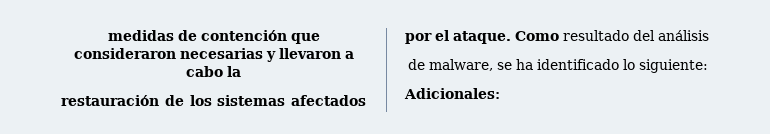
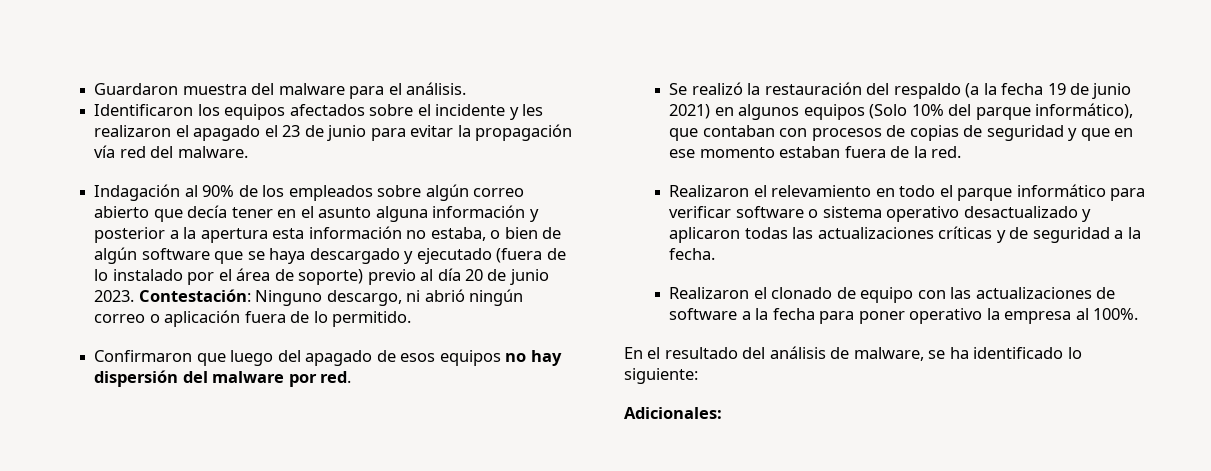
- medidas de contención que consideraron necesarias y llevaron a cabo la
- restauración de los sistemas afectados por el ataque. Como resultado del análisis
- de malware, se ha identificado lo siguiente:
+ Guardaron muestra del malware para el análisis.
+ Identificaron los equipos afectados sobre el incidente y les realizaron el apagado el 23 de junio para evitar la propagación vía red del malware.
+ Indagación al 90% de los empleados sobre algún correo abierto que decía tener en el asunto alguna información y posterior a la apertura esta información no estaba, o bien de algún software que se haya descargado y ejecutado (fuera de lo instalado por el área de soporte) previo al día 20 de junio 2023. Contestación: Ninguno descargo, ni abrió ningún correo o aplicación fuera de lo permitido.
+ Confirmaron que luego del apagado de esos equipos no hay dispersión del malware por red.
+ Se realizó la restauración del respaldo (a la fecha 19 de junio 2021) en algunos equipos (Solo 10% del parque informático), que contaban con procesos de copias de seguridad y que en ese momento estaban fuera de la red.
+ Realizaron el relevamiento en todo el parque informático para verificar software o sistema operativo desactualizado y aplicaron todas las actualizaciones críticas y de seguridad a la fecha.
+ Realizaron el clonado de equipo con las actualizaciones de software a la fecha para poner operativo la empresa al 100%.
+ En el resultado del análisis de malware, se ha identificado lo siguiente:

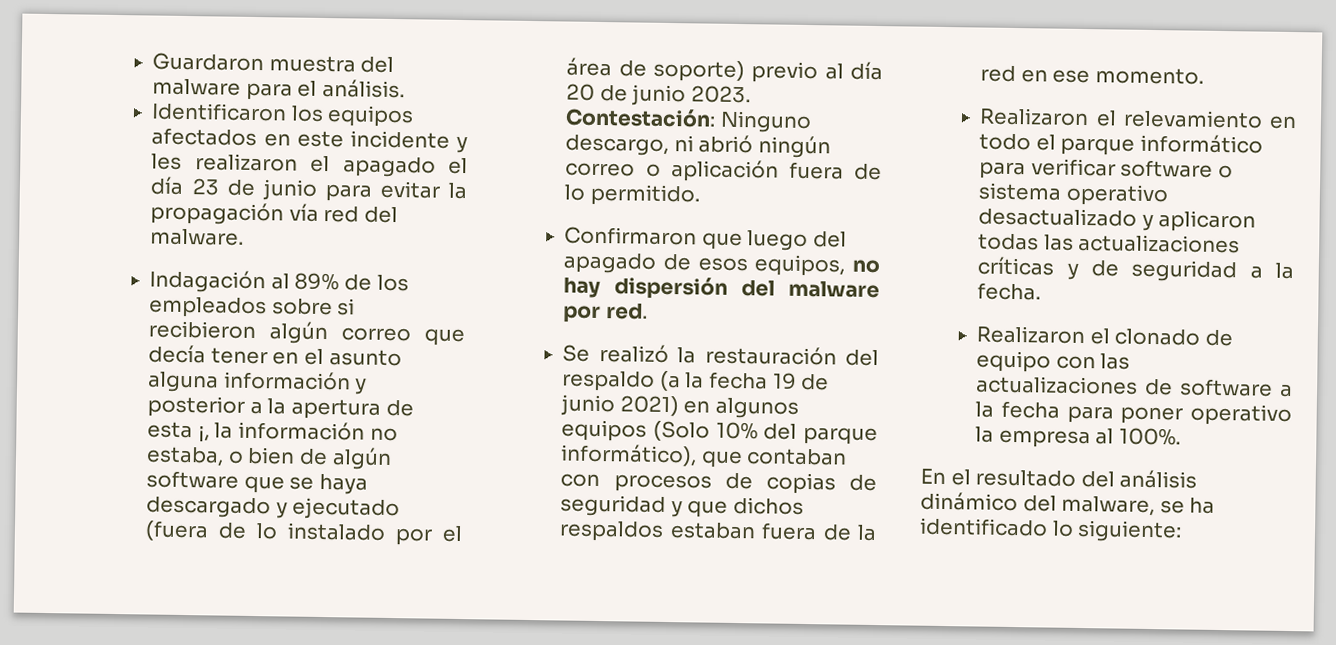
- Identificaron los equipos afectados sobre el incidente y les realizaron el apagado el 23 de junio para evitar la propagación vía red del malware.
+ Identificaron los equipos afectados en este incidente y les realizaron el apagado el día 23 de junio para evitar la propagación vía red del malware.
- Indagación al 90% de los empleados sobre algún correo abierto que decía tener en el asunto alguna información y posterior a la apertura esta información no estaba, o bien de algún software que se haya descargado y ejecutado (fuera de lo instalado por el área de soporte) previo al día 20 de junio 2023.
+ Indagación al 89% de los empleados sobre si recibieron algún correo que decía tener en el asunto alguna información y posterior a la apertura de esta ¡, la información no estaba, o bien de algún software que se haya descargado y ejecutado (fuera de lo instalado por el área de soporte) previo al día 20 de junio 2023.
- Confirmaron que luego del apagado de esos equipos no hay dispersión del malware por red.
+ Confirmaron que luego del apagado de esos equipos, no hay dispersión del malware por red.
- Se realizó la restauración del respaldo (a la fecha 19 de junio 2021) en algunos equipos (Solo 10% del parque informático), que contaban con procesos de copias de seguridad y que en ese momento estaban fuera de la red.
+ Se realizó la restauración del respaldo (a la fecha 19 de junio 2021) en algunos equipos (Solo 10% del parque informático), que contaban con procesos de copias de seguridad y que dichos respaldos estaban fuera de la red en ese momento.
- En el resultado del análisis de malware, se ha identificado lo siguiente:
+ En el resultado del análisis dinámico del malware, se ha identificado lo siguiente:
- Adicionales:

